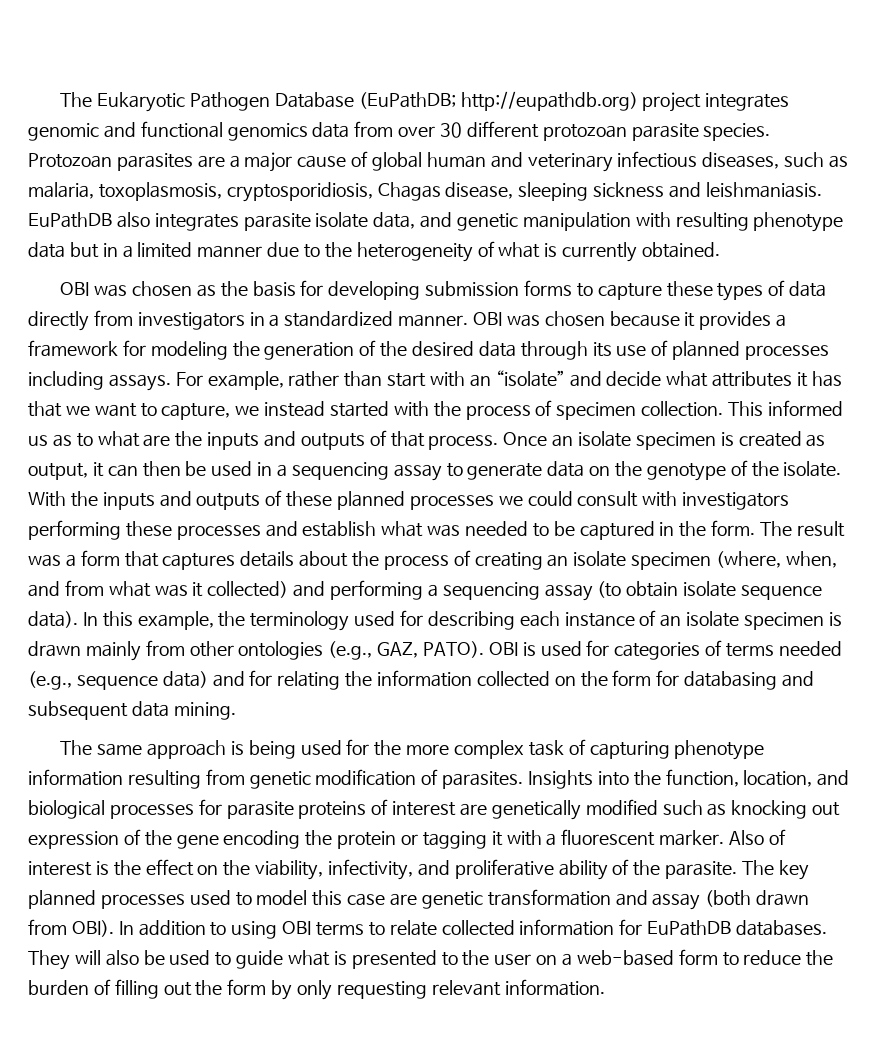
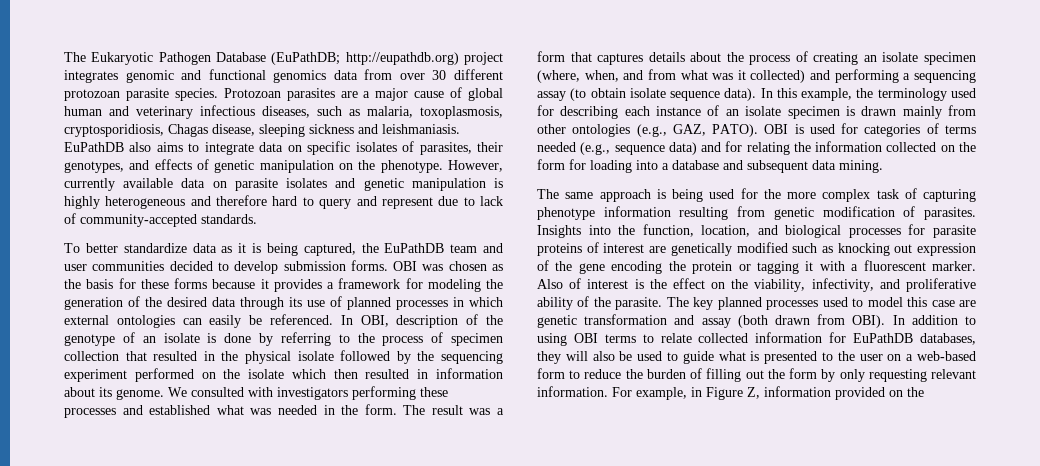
- EuPathDB also integrates parasite isolate data, and genetic manipulation with resulting phenotype data but in a limited manner due to the heterogeneity of what is currently obtained.
- OBI was chosen as the basis for developing submission forms to capture these types of data directly from investigators in a standardized manner. OBI was chosen because it provides a framework for modeling the generation of the desired data through its use of planned processes including assays. For example, rather than start with an “isolate” and decide what attributes it has that we want to capture, we instead started with the process of specimen collection. This informed us as to what are the inputs and outputs of that process. Once an isolate specimen is created as output, it can then be used in a sequencing assay to generate data on the genotype of the isolate. With the inputs and outputs of these planned processes we could consult with investigators performing these processes and establish what was needed to be captured in the form.
+ EuPathDB also aims to integrate data on specific isolates of parasites, their genotypes, and effects of genetic manipulation on the phenotype. However, currently available data on parasite isolates and genetic manipulation is highly heterogeneous and therefore hard to query and represent due to lack of community-accepted standards.
+ To better standardize data as it is being captured, the EuPathDB team and user communities decided to develop submission forms. OBI was chosen as the basis for these forms because it provides a framework for modeling the generation of the desired data through its use of planned processes in which external ontologies can easily be referenced. In OBI, description of the genotype of an isolate is done by referring to the process of specimen collection that resulted in the physical isolate followed by the sequencing experiment performed on the isolate which then resulted in information about its genome. We consulted with investigators performing these processes and established what was needed in the form.
- OBI is used for categories of terms needed (e.g., sequence data) and for relating the information collected on the form for databasing and subsequent data mining.
+ OBI is used for categories of terms needed (e.g., sequence data) and for relating the information collected on the form for loading into a database and subsequent data mining.
- In addition to using OBI terms to relate collected information for EuPathDB databases. They will also be used to guide what is presented to the user on a web-based form to reduce the burden of filling out the form by only requesting relevant information.
+ In addition to using OBI terms to relate collected information for EuPathDB databases, they will also be used to guide what is presented to the user on a web-based form to reduce the burden of filling out the form by only requesting relevant information.
+ For example, in Figure Z, information provided on the

